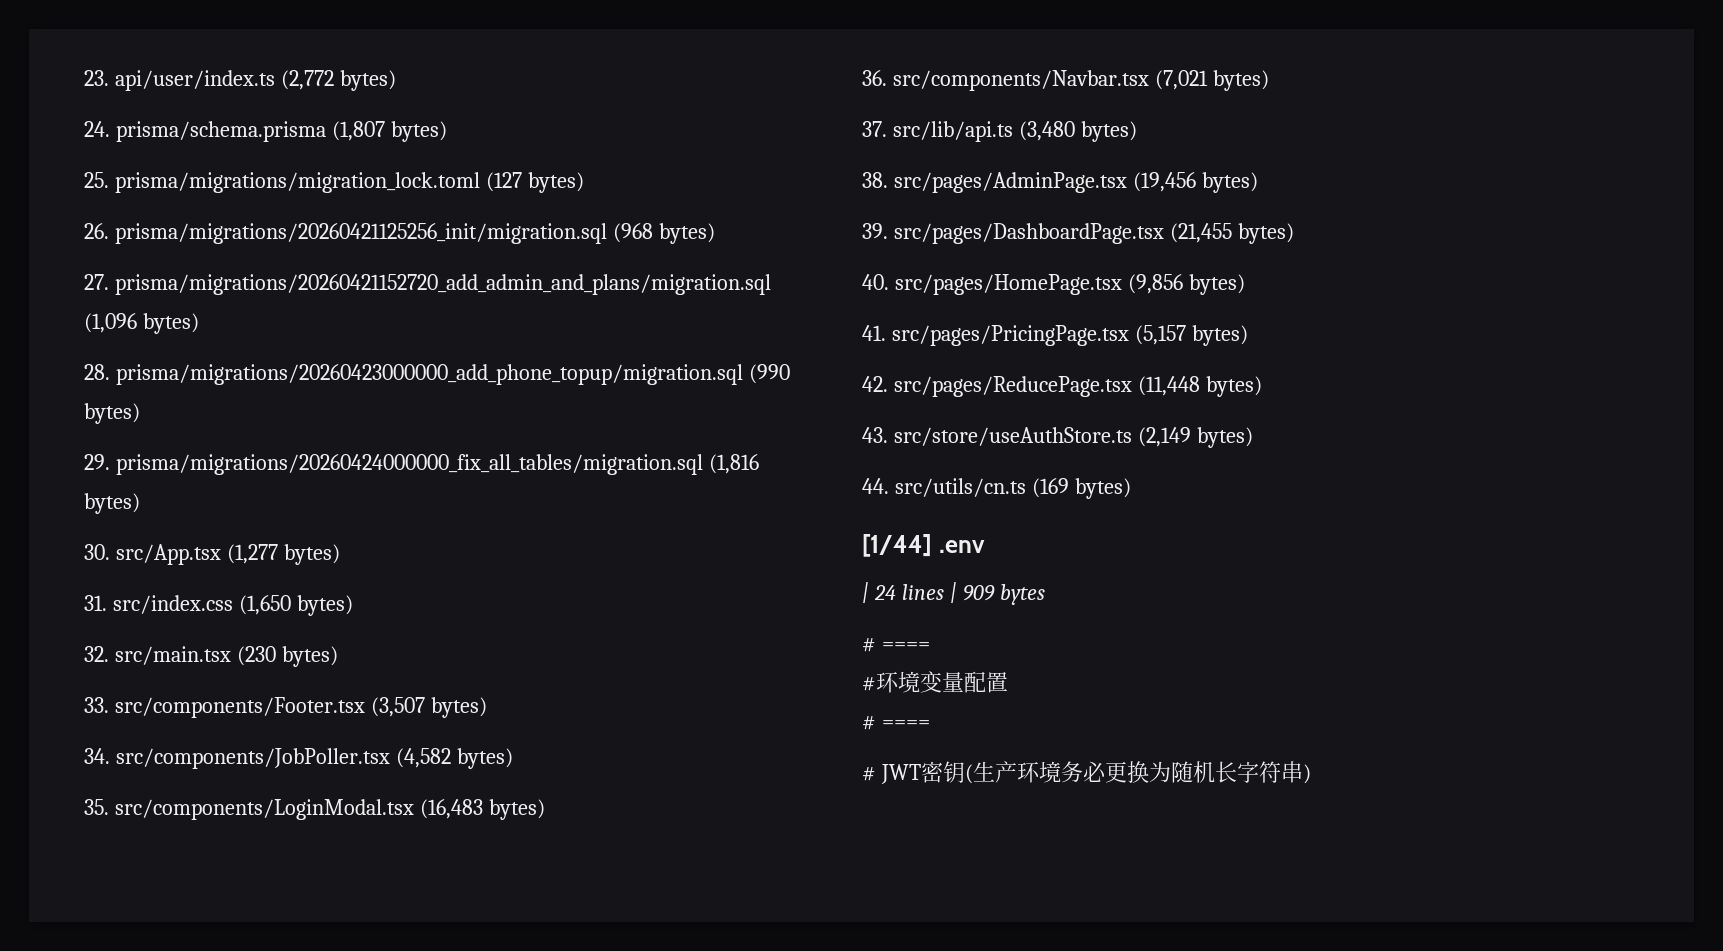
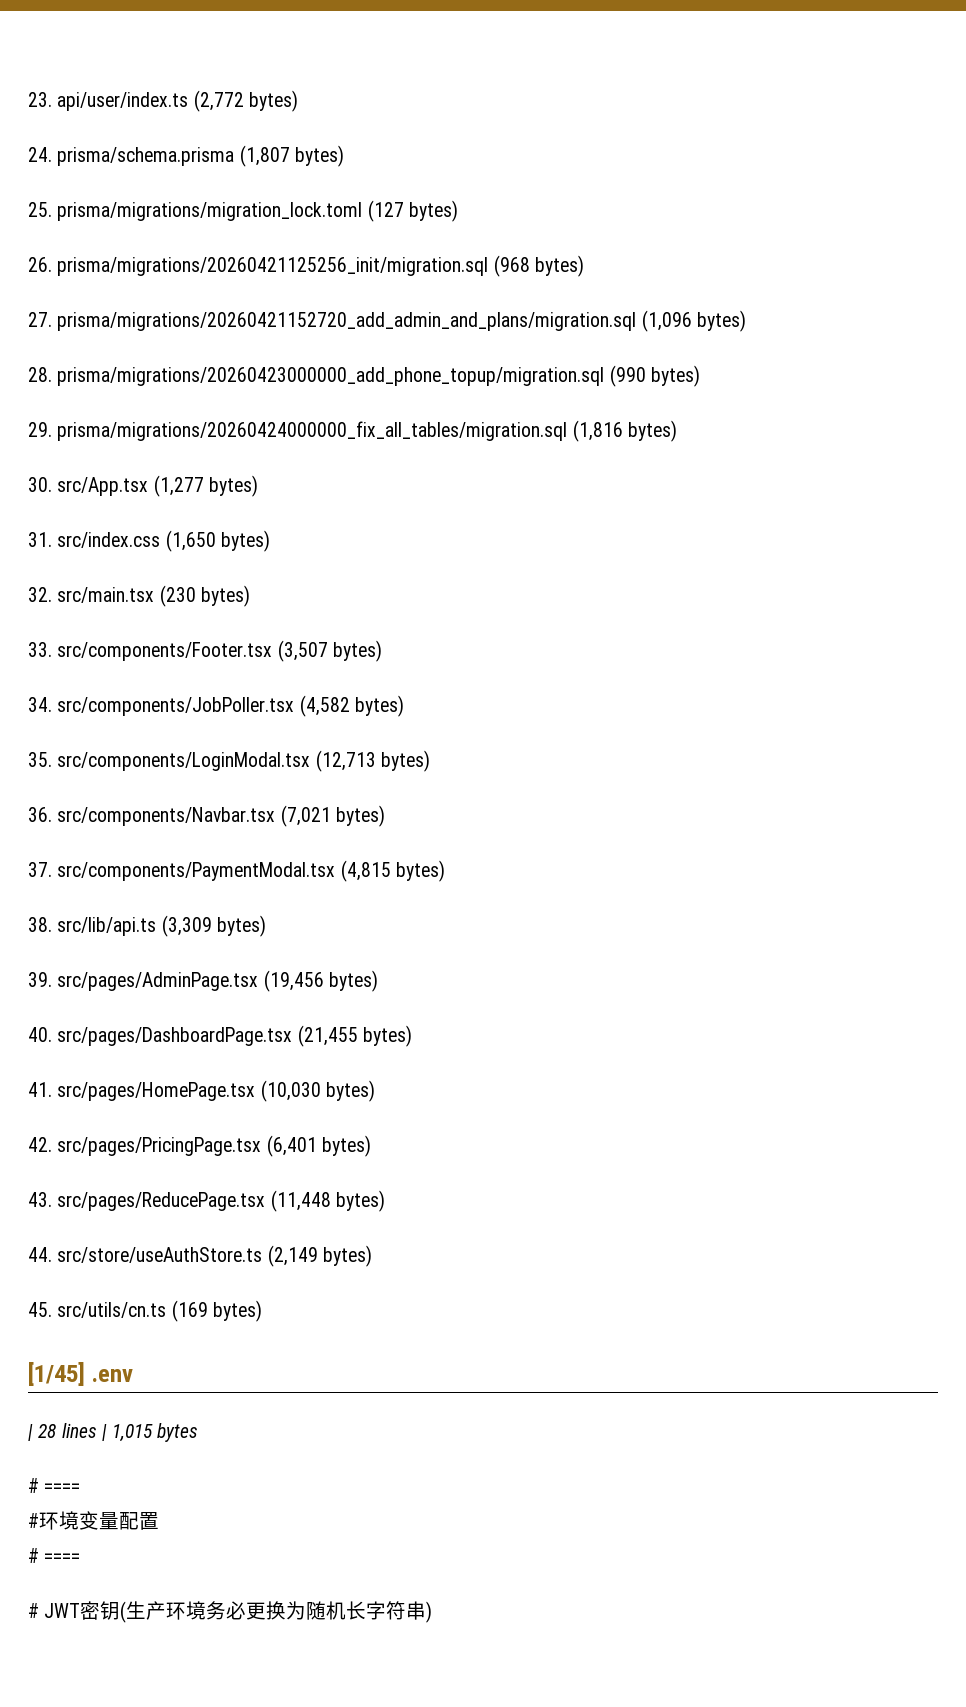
- 35. src/components/LoginModal.tsx (16,483 bytes)
+ 35. src/components/LoginModal.tsx (12,713 bytes)
- 37. src/lib/api.ts (3,480 bytes)
+ 37. src/components/PaymentModal.tsx (4,815 bytes)
- 38. src/pages/AdminPage.tsx (19,456 bytes)
+ 38. src/lib/api.ts (3,309 bytes)
+ 39. src/pages/AdminPage.tsx (19,456 bytes)
- 39. src/pages/DashboardPage.tsx (21,455 bytes)
+ 40. src/pages/DashboardPage.tsx (21,455 bytes)
- 40. src/pages/HomePage.tsx (9,856 bytes)
- 41. src/pages/PricingPage.tsx (5,157 bytes)
- 42. src/pages/ReducePage.tsx (11,448 bytes)
+ 41. src/pages/HomePage.tsx (10,030 bytes)
+ 42. src/pages/PricingPage.tsx (6,401 bytes)
+ 43. src/pages/ReducePage.tsx (11,448 bytes)
- 43. src/store/useAuthStore.ts (2,149 bytes)
+ 44. src/store/useAuthStore.ts (2,149 bytes)
- 44. src/utils/cn.ts (169 bytes)
+ 45. src/utils/cn.ts (169 bytes)
- [1/44] .env
+ [1/45] .env
- | 24 lines | 909 bytes
+ | 28 lines | 1,015 bytes

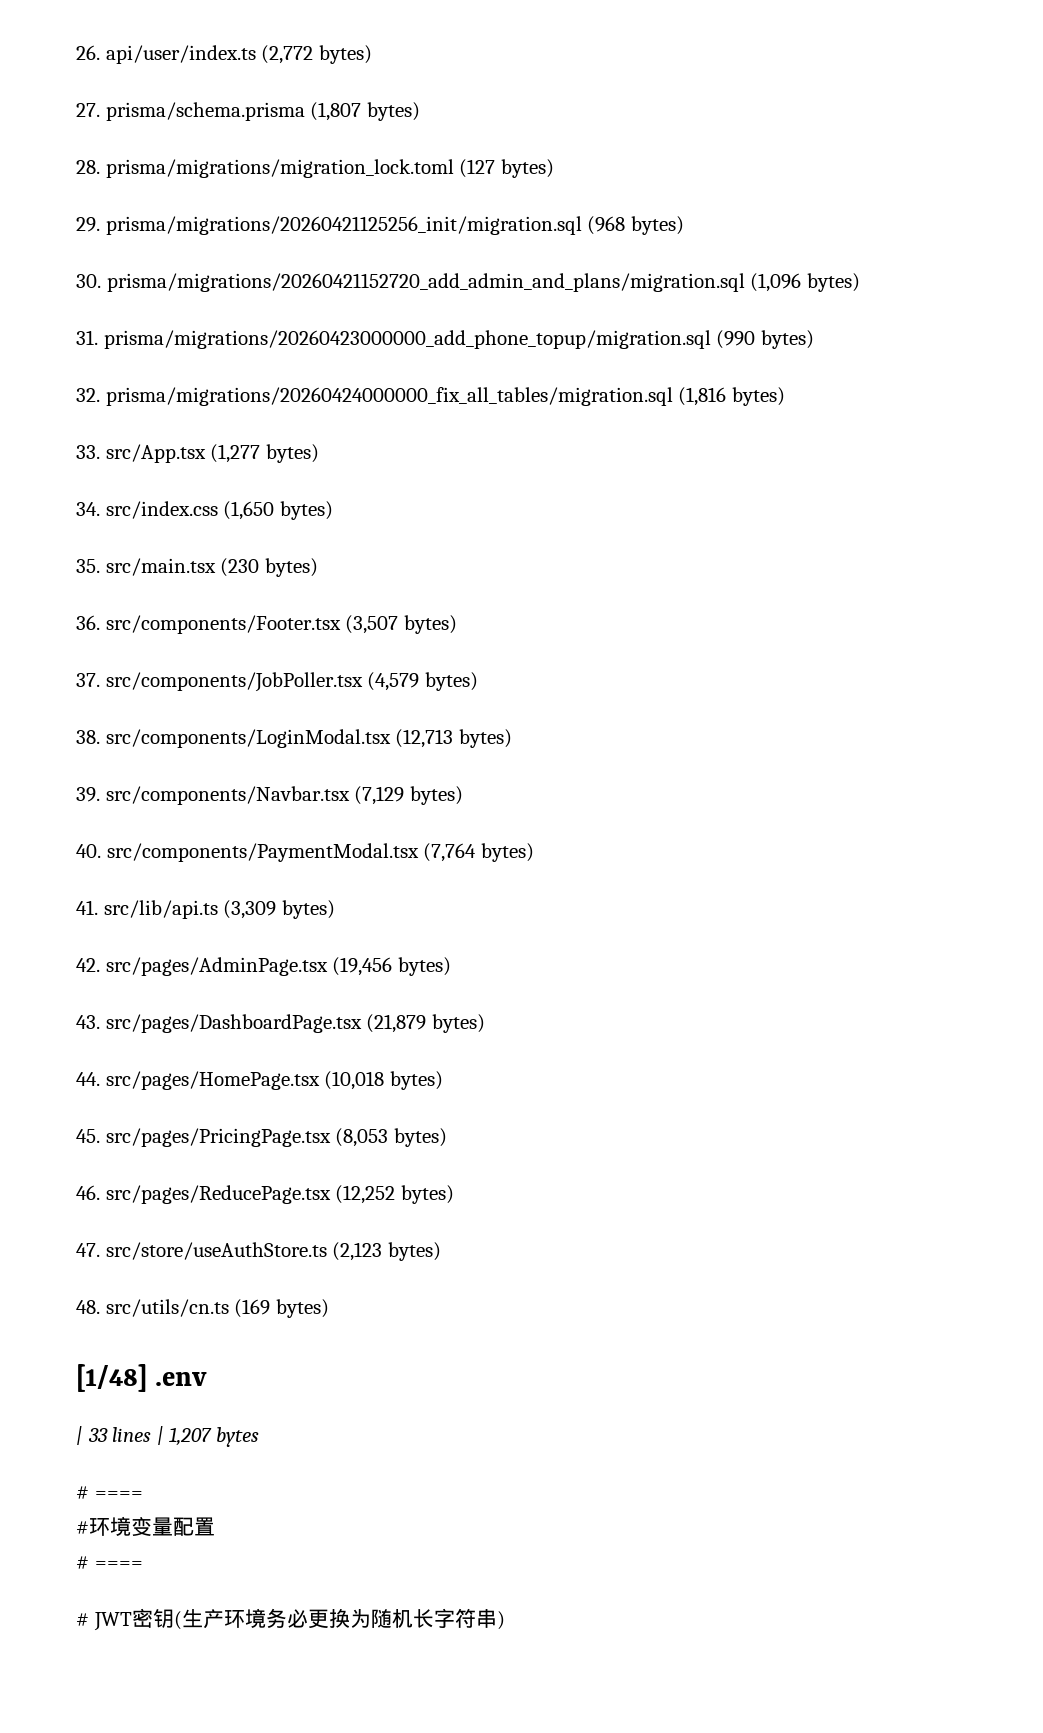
- 23. api/user/index.ts (2,772 bytes)
+ 26. api/user/index.ts (2,772 bytes)
- 24. prisma/schema.prisma (1,807 bytes)
+ 27. prisma/schema.prisma (1,807 bytes)
- 25. prisma/migrations/migration_lock.toml (127 bytes)
+ 28. prisma/migrations/migration_lock.toml (127 bytes)
- 26. prisma/migrations/20260421125256_init/migration.sql (968 bytes)
+ 29. prisma/migrations/20260421125256_init/migration.sql (968 bytes)
- 27. prisma/migrations/20260421152720_add_admin_and_plans/migration.sql (1,096 bytes)
+ 30. prisma/migrations/20260421152720_add_admin_and_plans/migration.sql (1,096 bytes)
- 28. prisma/migrations/20260423000000_add_phone_topup/migration.sql (990 bytes)
+ 31. prisma/migrations/20260423000000_add_phone_topup/migration.sql (990 bytes)
- 29. prisma/migrations/20260424000000_fix_all_tables/migration.sql (1,816 bytes)
+ 32. prisma/migrations/20260424000000_fix_all_tables/migration.sql (1,816 bytes)
- 30. src/App.tsx (1,277 bytes)
+ 33. src/App.tsx (1,277 bytes)
- 31. src/index.css (1,650 bytes)
+ 34. src/index.css (1,650 bytes)
- 32. src/main.tsx (230 bytes)
+ 35. src/main.tsx (230 bytes)
- 33. src/components/Footer.tsx (3,507 bytes)
+ 36. src/components/Footer.tsx (3,507 bytes)
- 34. src/components/JobPoller.tsx (4,582 bytes)
- 35. src/components/LoginModal.tsx (12,713 bytes)
+ 37. src/components/JobPoller.tsx (4,579 bytes)
+ 38. src/components/LoginModal.tsx (12,713 bytes)
- 36. src/components/Navbar.tsx (7,021 bytes)
- 37. src/components/PaymentModal.tsx (4,815 bytes)
- 38. src/lib/api.ts (3,309 bytes)
+ 39. src/components/Navbar.tsx (7,129 bytes)
+ 40. src/components/PaymentModal.tsx (7,764 bytes)
+ 41. src/lib/api.ts (3,309 bytes)
- 39. src/pages/AdminPage.tsx (19,456 bytes)
+ 42. src/pages/AdminPage.tsx (19,456 bytes)
- 40. src/pages/DashboardPage.tsx (21,455 bytes)
- 41. src/pages/HomePage.tsx (10,030 bytes)
- 42. src/pages/PricingPage.tsx (6,401 bytes)
- 43. src/pages/ReducePage.tsx (11,448 bytes)
+ 43. src/pages/DashboardPage.tsx (21,879 bytes)
- 44. src/store/useAuthStore.ts (2,149 bytes)
+ 44. src/pages/HomePage.tsx (10,018 bytes)
- 45. src/utils/cn.ts (169 bytes)
+ 45. src/pages/PricingPage.tsx (8,053 bytes)
+ 46. src/pages/ReducePage.tsx (12,252 bytes)
+ 47. src/store/useAuthStore.ts (2,123 bytes)
+ 48. src/utils/cn.ts (169 bytes)
- [1/45] .env
+ [1/48] .env
- | 28 lines | 1,015 bytes
+ | 33 lines | 1,207 bytes

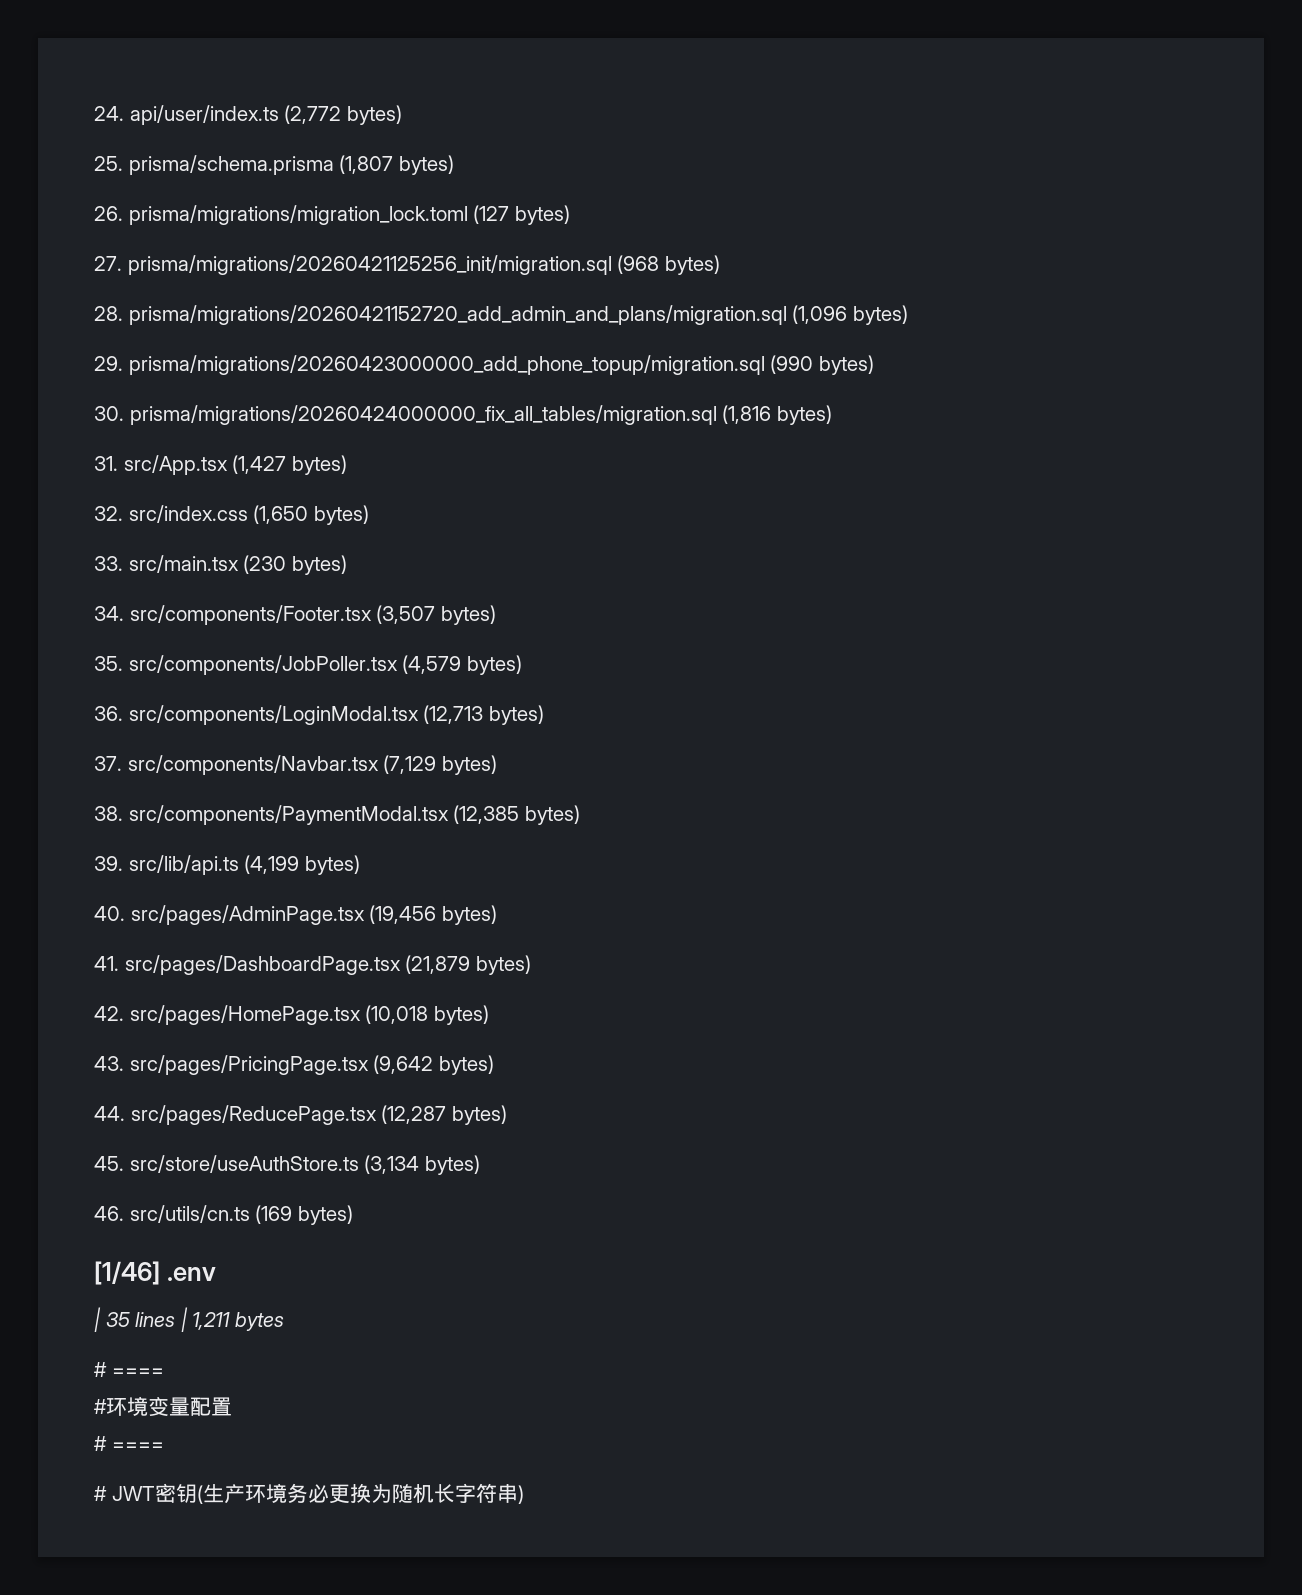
- 26. api/user/index.ts (2,772 bytes)
+ 24. api/user/index.ts (2,772 bytes)
- 27. prisma/schema.prisma (1,807 bytes)
+ 25. prisma/schema.prisma (1,807 bytes)
- 28. prisma/migrations/migration_lock.toml (127 bytes)
+ 26. prisma/migrations/migration_lock.toml (127 bytes)
- 29. prisma/migrations/20260421125256_init/migration.sql (968 bytes)
+ 27. prisma/migrations/20260421125256_init/migration.sql (968 bytes)
- 30. prisma/migrations/20260421152720_add_admin_and_plans/migration.sql (1,096 bytes)
+ 28. prisma/migrations/20260421152720_add_admin_and_plans/migration.sql (1,096 bytes)
- 31. prisma/migrations/20260423000000_add_phone_topup/migration.sql (990 bytes)
+ 29. prisma/migrations/20260423000000_add_phone_topup/migration.sql (990 bytes)
- 32. prisma/migrations/20260424000000_fix_all_tables/migration.sql (1,816 bytes)
+ 30. prisma/migrations/20260424000000_fix_all_tables/migration.sql (1,816 bytes)
- 33. src/App.tsx (1,277 bytes)
- 34. src/index.css (1,650 bytes)
+ 31. src/App.tsx (1,427 bytes)
+ 32. src/index.css (1,650 bytes)
- 35. src/main.tsx (230 bytes)
+ 33. src/main.tsx (230 bytes)
- 36. src/components/Footer.tsx (3,507 bytes)
+ 34. src/components/Footer.tsx (3,507 bytes)
- 37. src/components/JobPoller.tsx (4,579 bytes)
+ 35. src/components/JobPoller.tsx (4,579 bytes)
- 38. src/components/LoginModal.tsx (12,713 bytes)
+ 36. src/components/LoginModal.tsx (12,713 bytes)
- 39. src/components/Navbar.tsx (7,129 bytes)
+ 37. src/components/Navbar.tsx (7,129 bytes)
- 40. src/components/PaymentModal.tsx (7,764 bytes)
- 41. src/lib/api.ts (3,309 bytes)
- 42. src/pages/AdminPage.tsx (19,456 bytes)
+ 38. src/components/PaymentModal.tsx (12,385 bytes)
+ 39. src/lib/api.ts (4,199 bytes)
+ 40. src/pages/AdminPage.tsx (19,456 bytes)
- 43. src/pages/DashboardPage.tsx (21,879 bytes)
+ 41. src/pages/DashboardPage.tsx (21,879 bytes)
- 44. src/pages/HomePage.tsx (10,018 bytes)
+ 42. src/pages/HomePage.tsx (10,018 bytes)
+ 43. src/pages/PricingPage.tsx (9,642 bytes)
+ 44. src/pages/ReducePage.tsx (12,287 bytes)
- 45. src/pages/PricingPage.tsx (8,053 bytes)
+ 45. src/store/useAuthStore.ts (3,134 bytes)
- 46. src/pages/ReducePage.tsx (12,252 bytes)
- 47. src/store/useAuthStore.ts (2,123 bytes)
- 48. src/utils/cn.ts (169 bytes)
+ 46. src/utils/cn.ts (169 bytes)
- [1/48] .env
+ [1/46] .env
- | 33 lines | 1,207 bytes
+ | 35 lines | 1,211 bytes

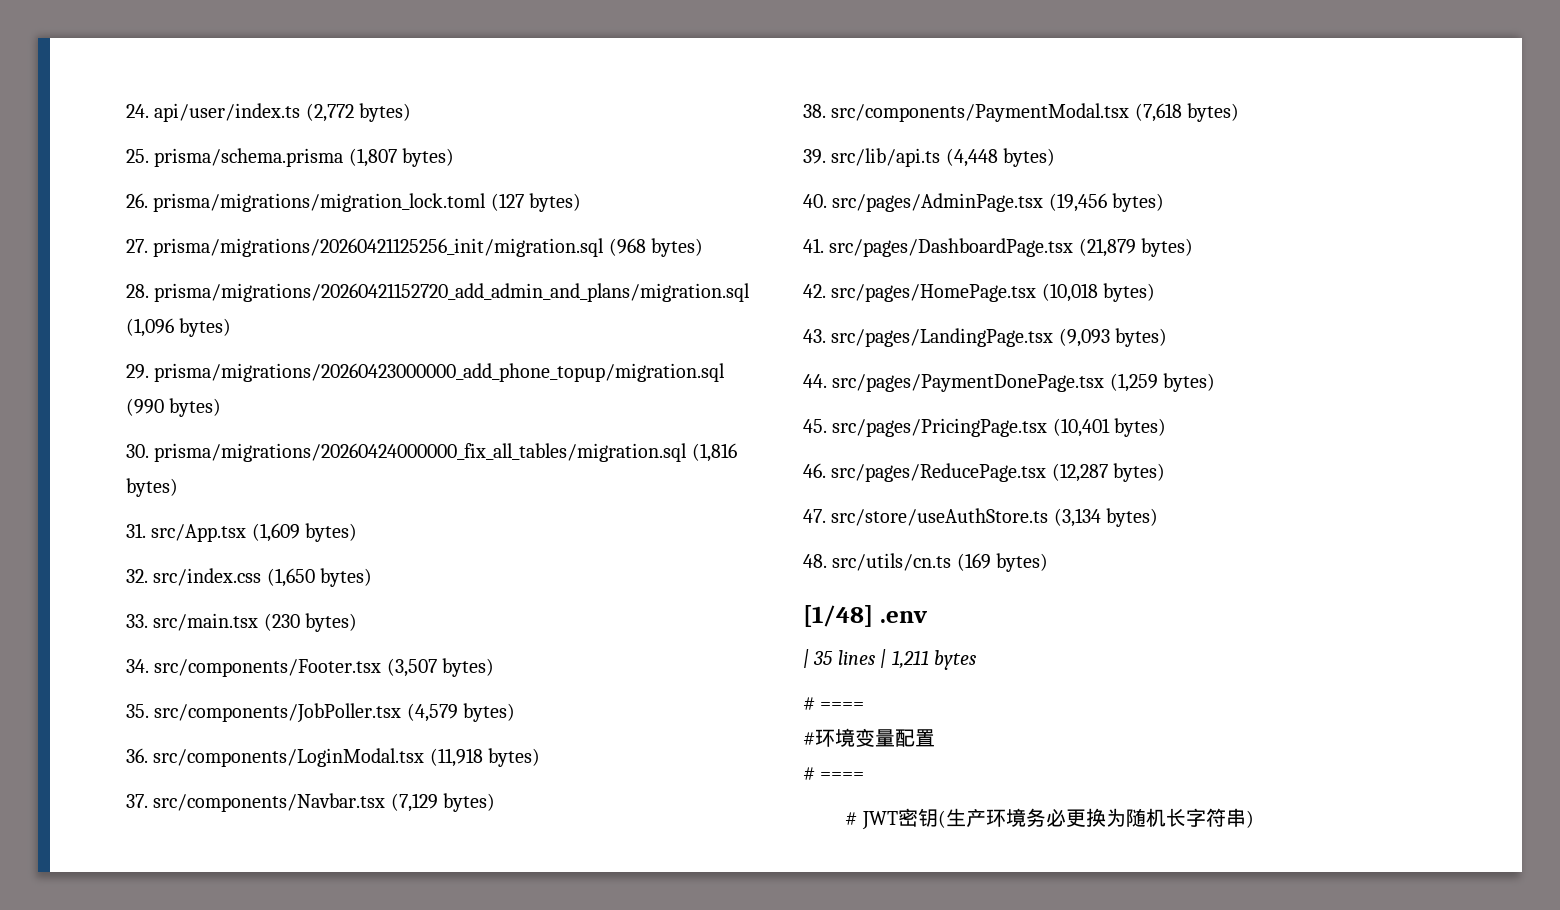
- 31. src/App.tsx (1,427 bytes)
+ 31. src/App.tsx (1,609 bytes)
- 36. src/components/LoginModal.tsx (12,713 bytes)
+ 36. src/components/LoginModal.tsx (11,918 bytes)
- 38. src/components/PaymentModal.tsx (12,385 bytes)
+ 38. src/components/PaymentModal.tsx (7,618 bytes)
- 39. src/lib/api.ts (4,199 bytes)
+ 39. src/lib/api.ts (4,448 bytes)
- 43. src/pages/PricingPage.tsx (9,642 bytes)
+ 43. src/pages/LandingPage.tsx (9,093 bytes)
- 44. src/pages/ReducePage.tsx (12,287 bytes)
+ 44. src/pages/PaymentDonePage.tsx (1,259 bytes)
+ 45. src/pages/PricingPage.tsx (10,401 bytes)
+ 46. src/pages/ReducePage.tsx (12,287 bytes)
- 45. src/store/useAuthStore.ts (3,134 bytes)
+ 47. src/store/useAuthStore.ts (3,134 bytes)
- 46. src/utils/cn.ts (169 bytes)
+ 48. src/utils/cn.ts (169 bytes)
- [1/46] .env
+ [1/48] .env

